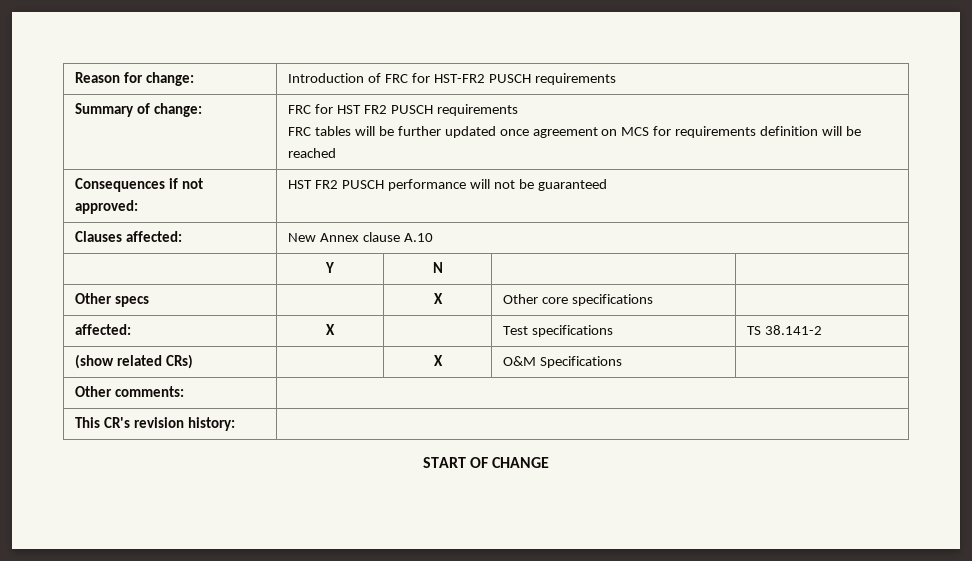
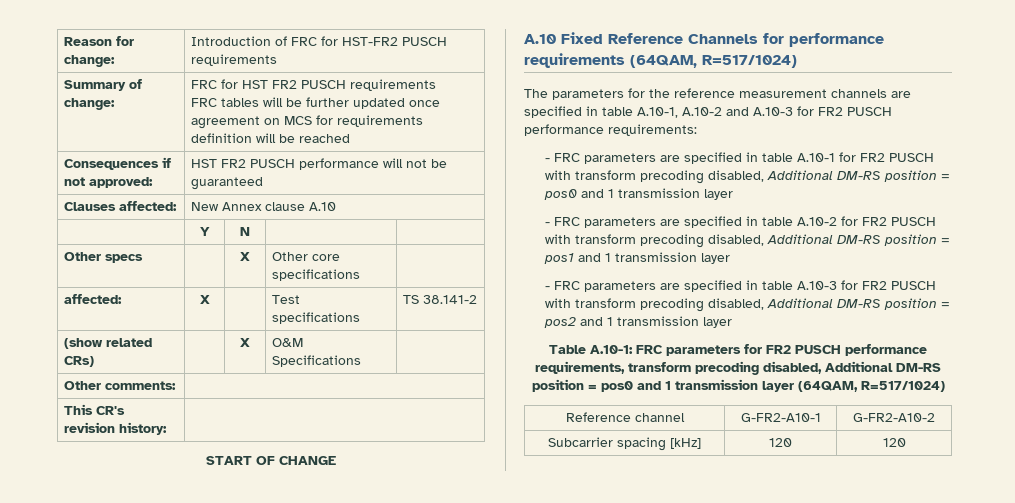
+ A.10 Fixed Reference Channels for performance requirements (64QAM, R=517/1024)
+ The parameters for the reference measurement channels are specified in table A.10-1, A.10-2 and A.10-3 for FR2 PUSCH performance requirements:
+ - FRC parameters are specified in table A.10-1 for FR2 PUSCH with transform precoding disabled, Additional DM-RS position = pos0 and 1 transmission layer
+ - FRC parameters are specified in table A.10-2 for FR2 PUSCH with transform precoding disabled, Additional DM-RS position = pos1 and 1 transmission layer
+ - FRC parameters are specified in table A.10-3 for FR2 PUSCH with transform precoding disabled, Additional DM-RS position = pos2 and 1 transmission layer
+ Table A.10-1: FRC parameters for FR2 PUSCH performance requirements, transform precoding disabled, Additional DM-RS position = pos0 and 1 transmission layer (64QAM, R=517/1024)
+ Reference channel | G-FR2-A10-1 | G-FR2-A10-2
+ Subcarrier spacing [kHz] | 120 | 120

